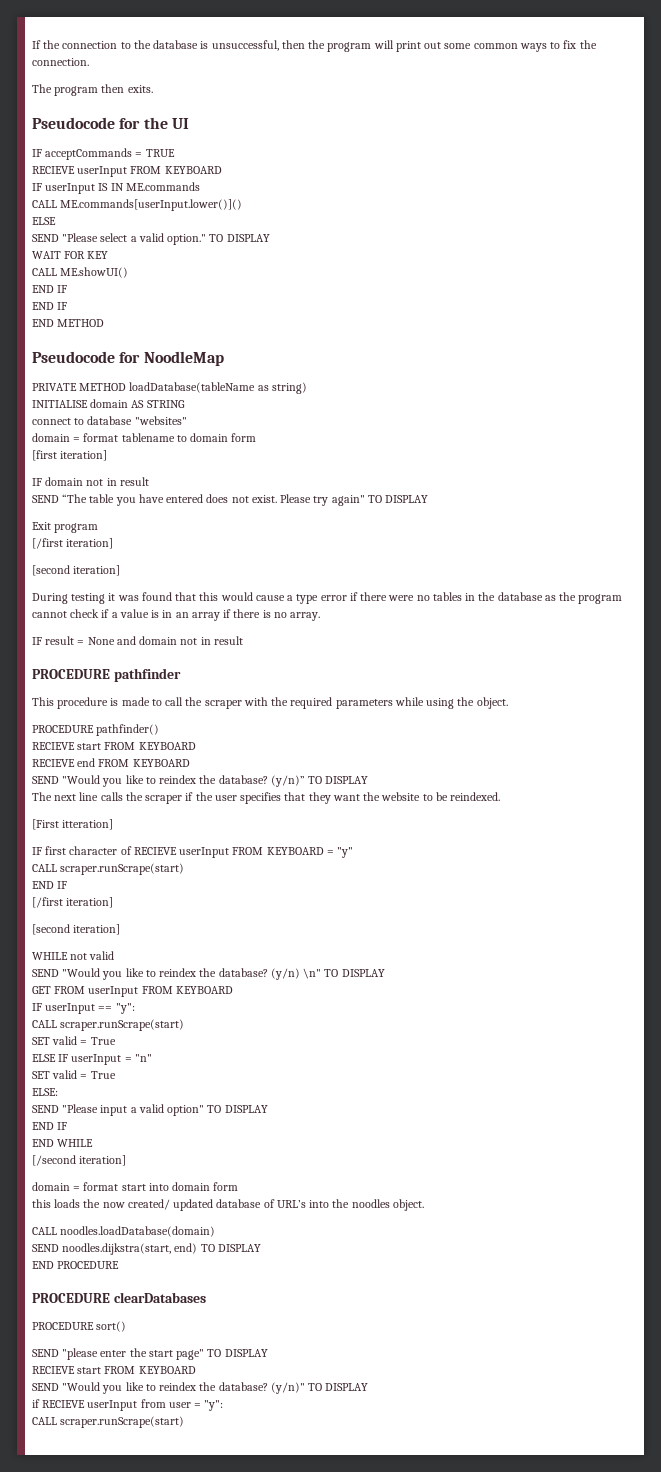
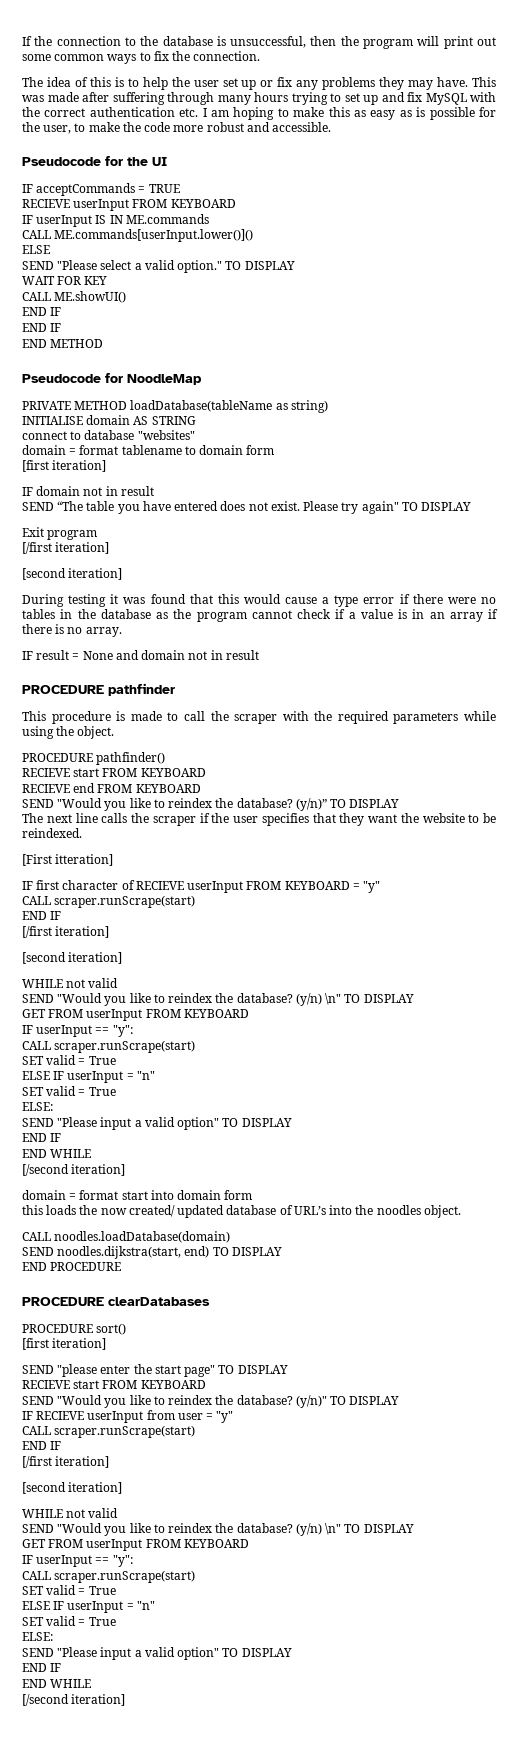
- The program then exits.
+ The idea of this is to help the user set up or fix any problems they may have. This was made after suffering through many hours trying to set up and fix MySQL with the correct authentication etc. I am hoping to make this as easy as is possible for the user, to make the code more robust and accessible.
  PROCEDURE sort()
+ [first iteration]
- if RECIEVE userInput from user = "y":
+ IF RECIEVE userInput from user = "y"
  CALL scraper.runScrape(start)
+ END IF
+ [/first iteration]
+ [second iteration]
+ WHILE not valid
+ SEND "Would you like to reindex the database? (y/n) \n" TO DISPLAY
+ GET FROM userInput FROM KEYBOARD
+ IF userInput == "y":
+ CALL scraper.runScrape(start)
+ SET valid = True
+ ELSE IF userInput = "n"
+ SET valid = True
+ ELSE:
+ SEND "Please input a valid option" TO DISPLAY
+ END IF
+ END WHILE
+ [/second iteration]

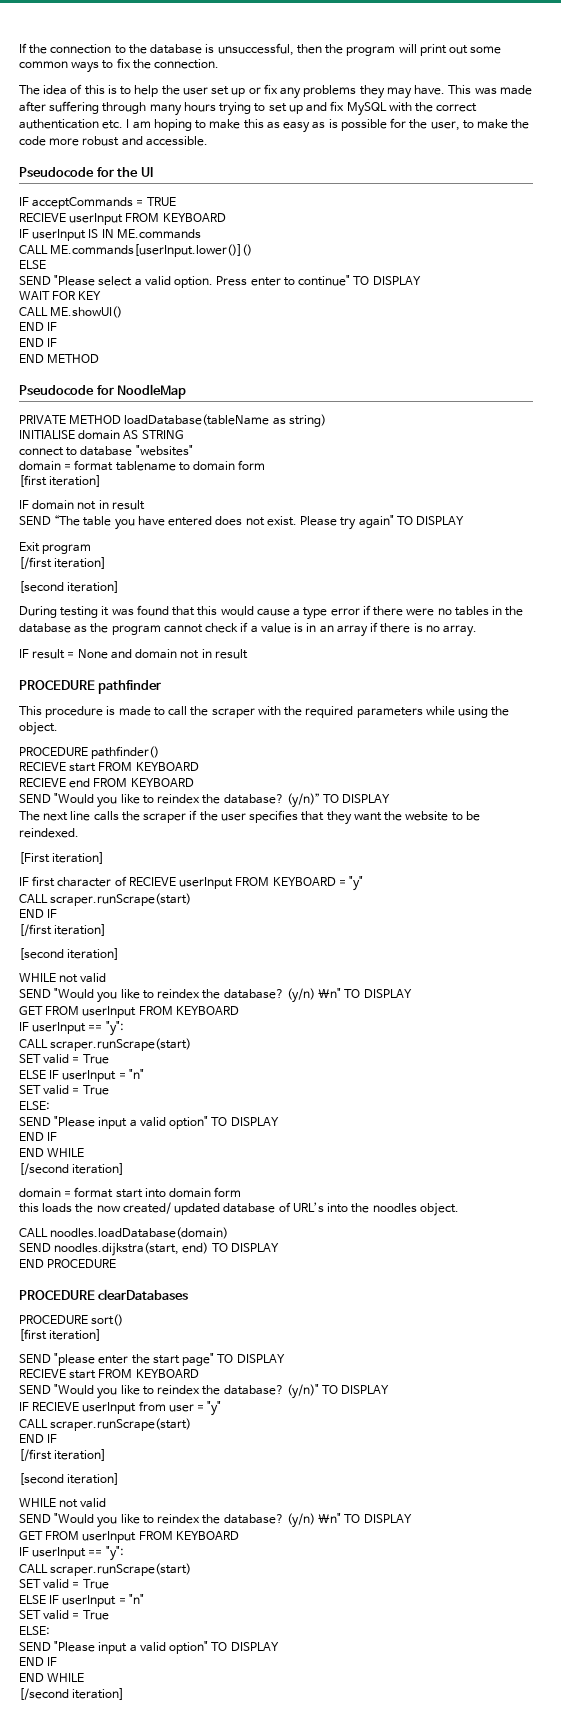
- SEND "Please select a valid option." TO DISPLAY
+ SEND "Please select a valid option. Press enter to continue" TO DISPLAY
- [First itteration]
+ [First iteration]

